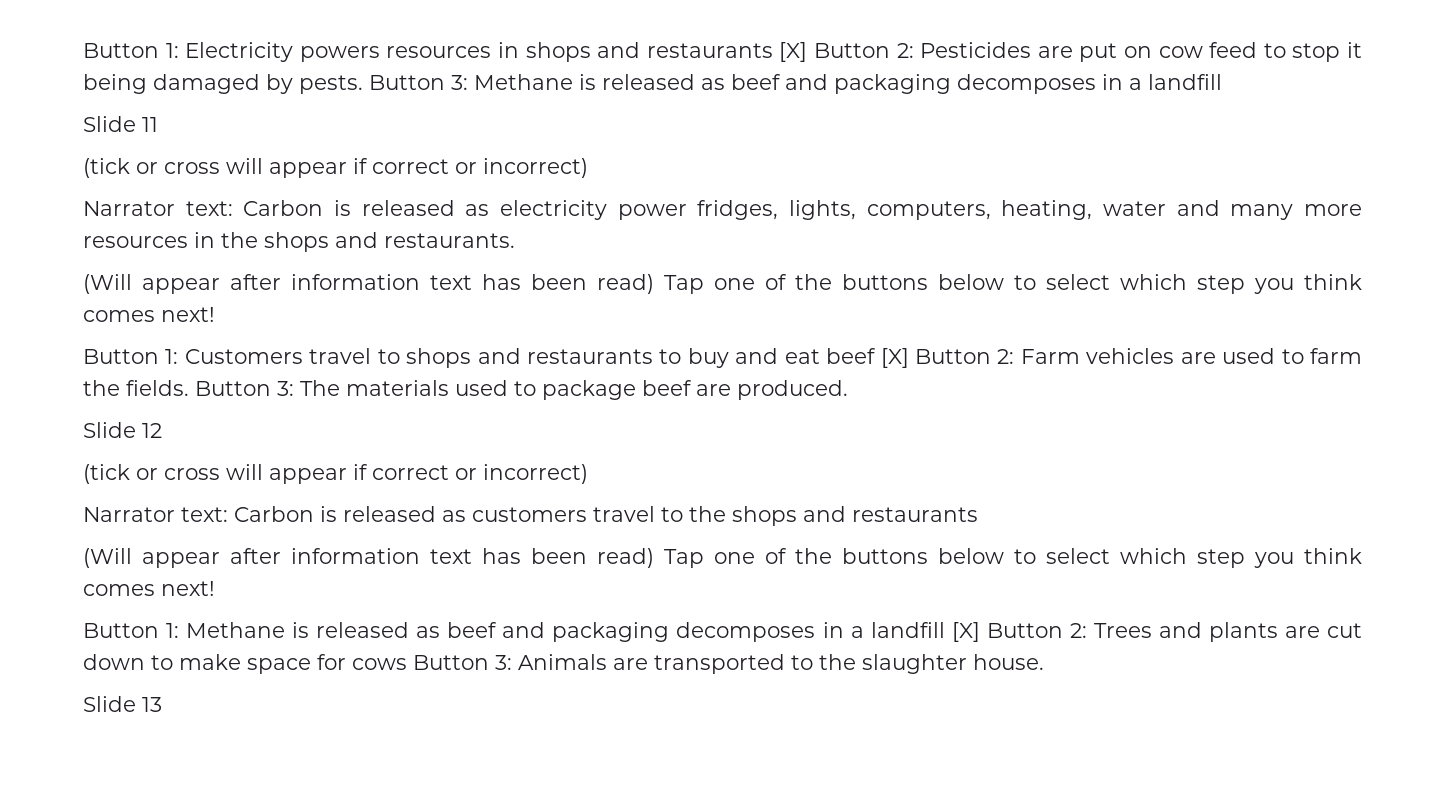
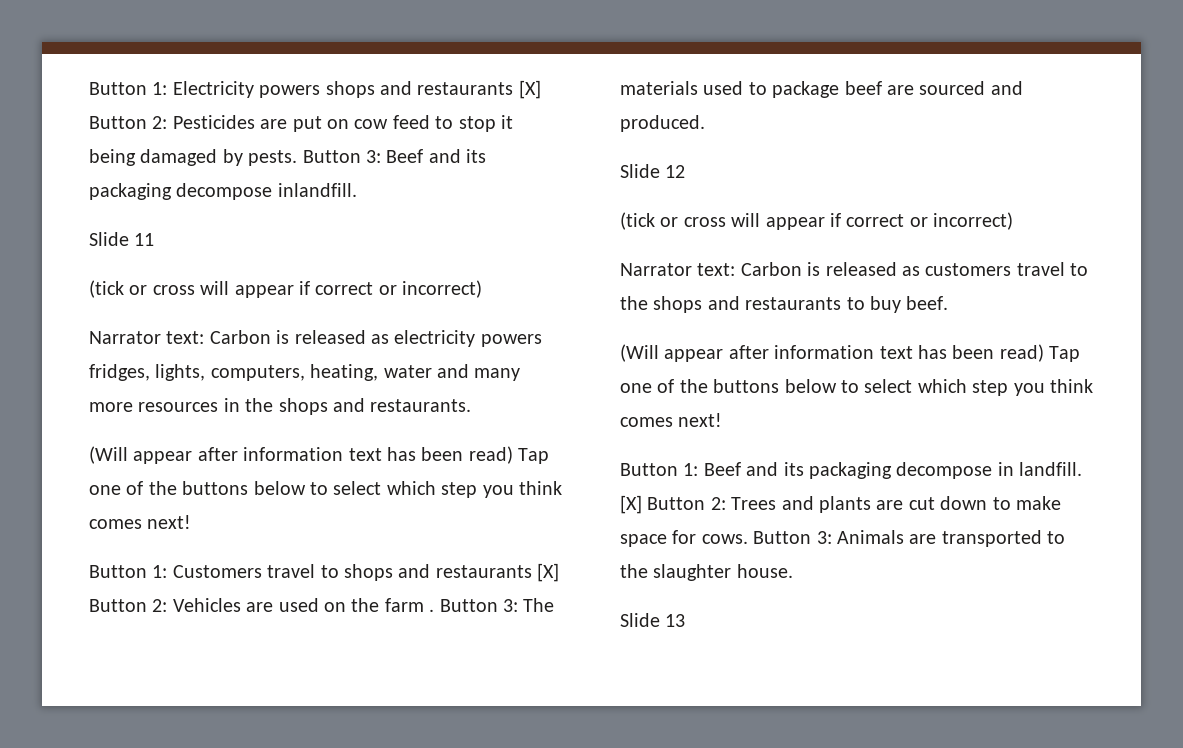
- Button 1: Electricity powers resources in shops and restaurants [X] Button 2: Pesticides are put on cow feed to stop it being damaged by pests.
+ Button 1: Electricity powers shops and restaurants [X] Button 2: Pesticides are put on cow feed to stop it being damaged by pests.
- Button 3: Methane is released as beef and packaging decomposes in a landfill
+ Button 3: Beef and its packaging decompose inlandfill.
- Narrator text: Carbon is released as electricity power fridges, lights, computers, heating, water and many more resources in the shops and restaurants.
+ Narrator text: Carbon is released as electricity powers fridges, lights, computers, heating, water and many more resources in the shops and restaurants.
- Button 1: Customers travel to shops and restaurants to buy and eat beef [X] Button 2: Farm vehicles are used to farm the fields.
+ Button 1: Customers travel to shops and restaurants [X] Button 2: Vehicles are used on the farm .
- Button 3: The materials used to package beef are produced.
+ Button 3: The materials used to package beef are sourced and produced.
- Narrator text: Carbon is released as customers travel to the shops and restaurants
+ Narrator text: Carbon is released as customers travel to the shops and restaurants to buy beef.
- Button 1: Methane is released as beef and packaging decomposes in a landfill [X] Button 2: Trees and plants are cut down to make space for cows Button 3: Animals are transported to the slaughter house.
+ Button 1: Beef and its packaging decompose in landfill. [X] Button 2: Trees and plants are cut down to make space for cows. Button 3: Animals are transported to the slaughter house.

